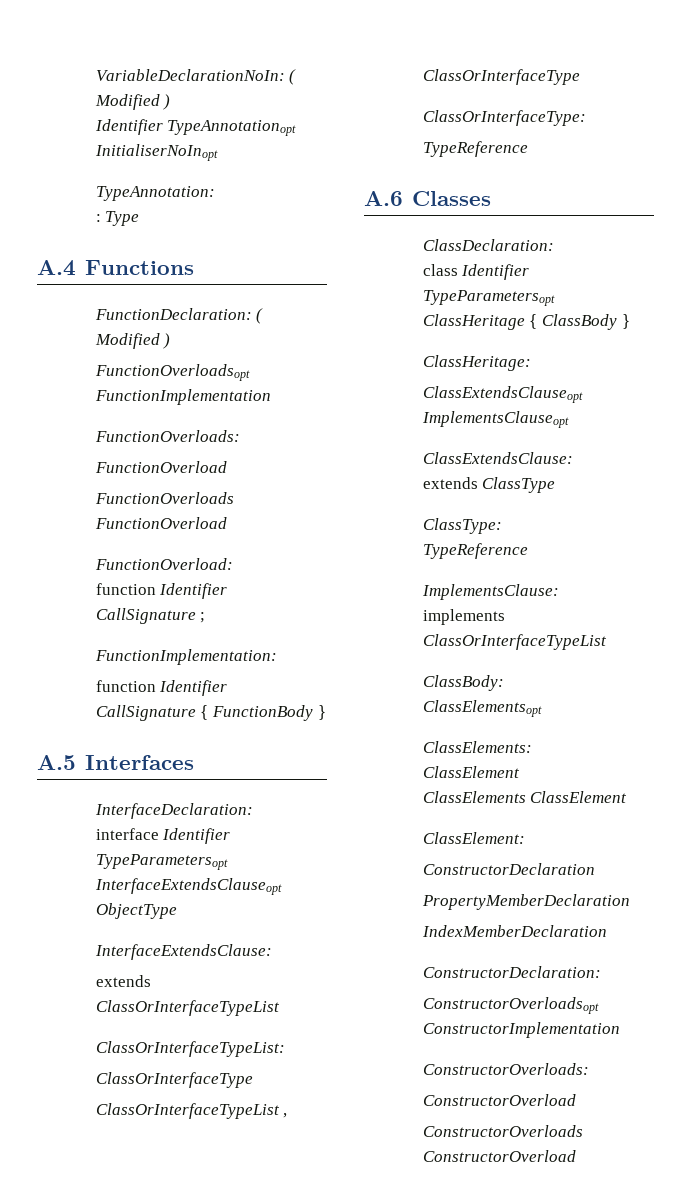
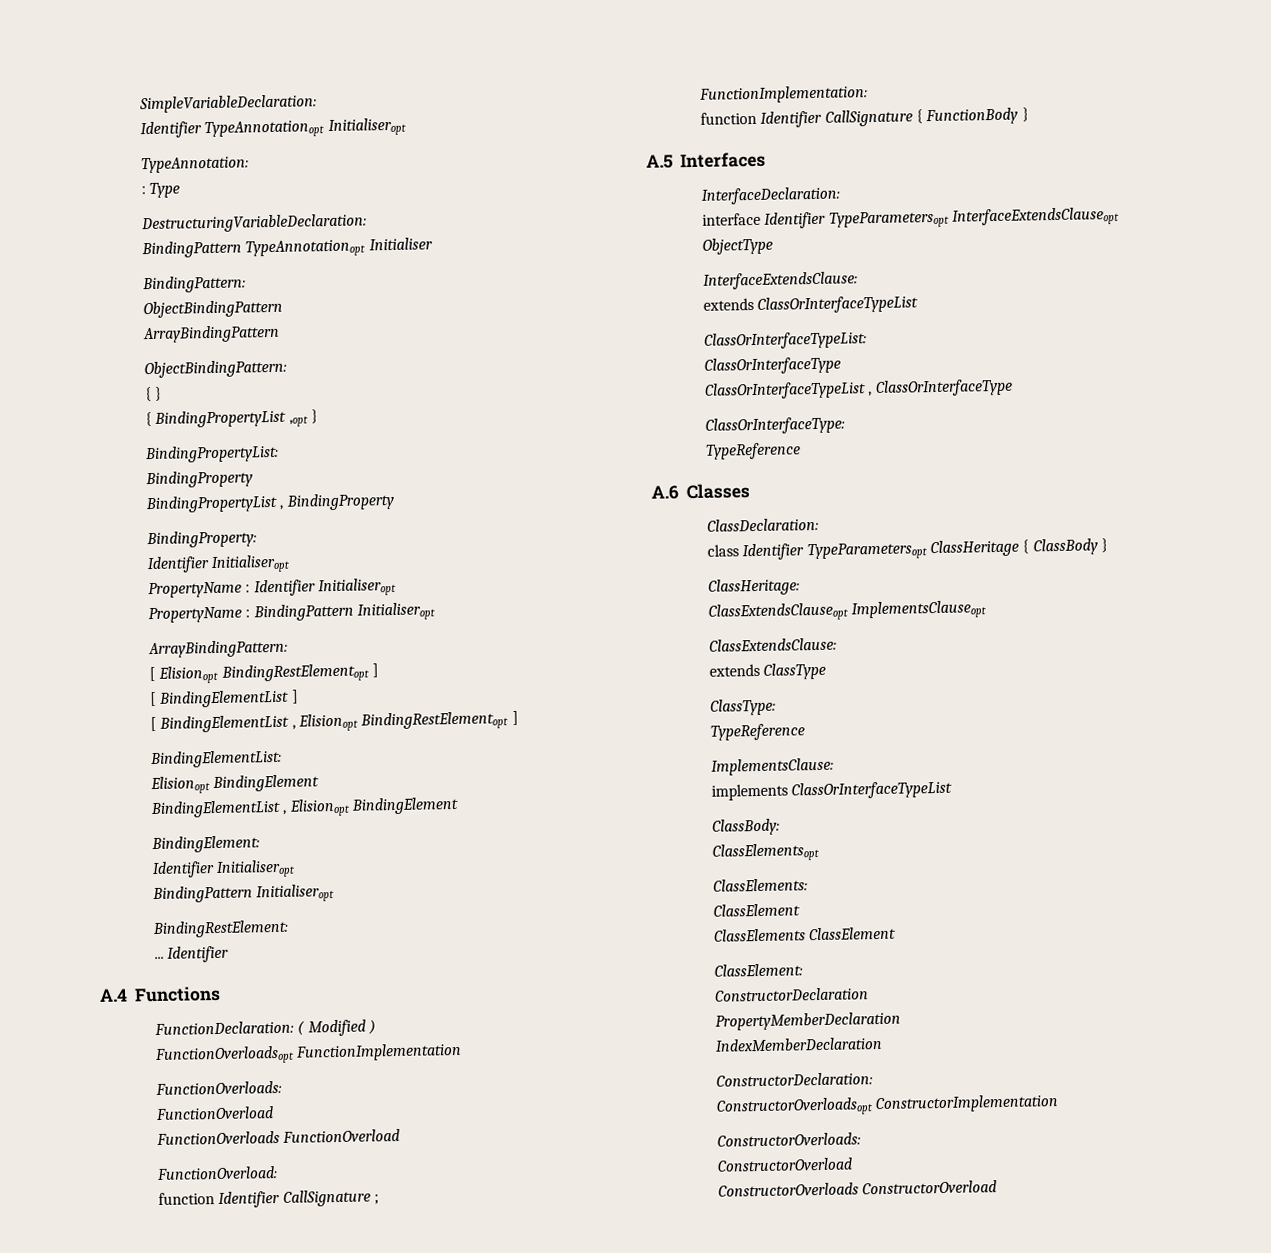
- VariableDeclarationNoIn: ( Modified )
+ SimpleVariableDeclaration:
- Identifier TypeAnnotationopt InitialiserNoInopt
+ Identifier TypeAnnotationopt Initialiseropt
+ DestructuringVariableDeclaration:
+ BindingPattern TypeAnnotationopt Initialiser
+ BindingPattern:
+ ObjectBindingPattern
+ ArrayBindingPattern
+ ObjectBindingPattern:
+ { }
+ { BindingPropertyList ,opt }
+ BindingPropertyList:
+ BindingProperty
+ BindingPropertyList , BindingProperty
+ BindingProperty:
+ Identifier Initialiseropt
+ PropertyName : Identifier Initialiseropt
+ PropertyName : BindingPattern Initialiseropt
+ ArrayBindingPattern:
+ [ Elisionopt BindingRestElementopt ]
+ [ BindingElementList ]
+ [ BindingElementList , Elisionopt BindingRestElementopt ]
+ BindingElementList:
+ Elisionopt BindingElement
+ BindingElementList , Elisionopt BindingElement
+ BindingElement:
+ Identifier Initialiseropt
+ BindingPattern Initialiseropt
+ BindingRestElement:
+ ... Identifier

